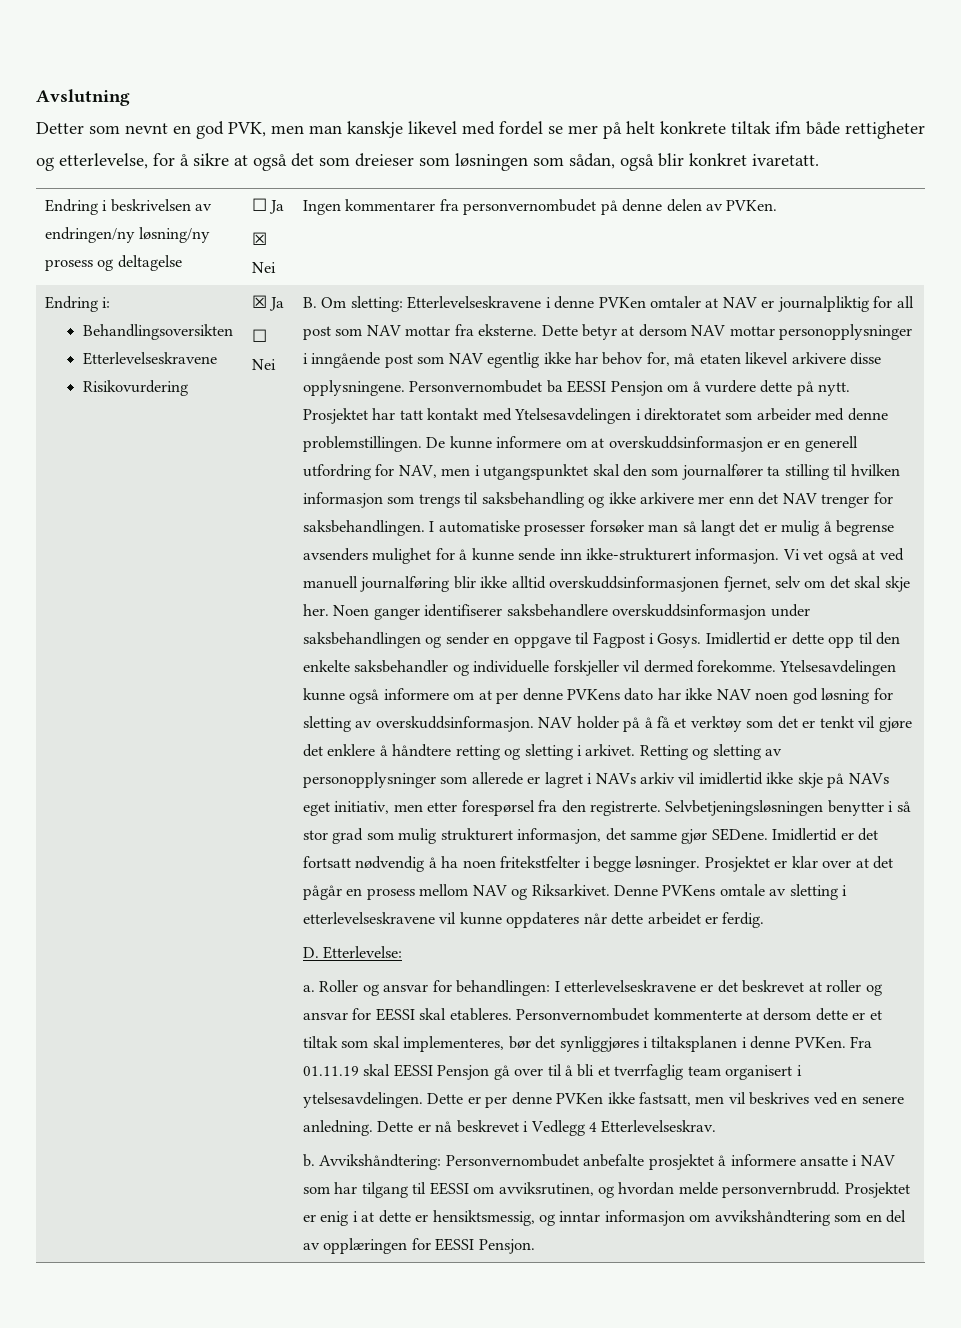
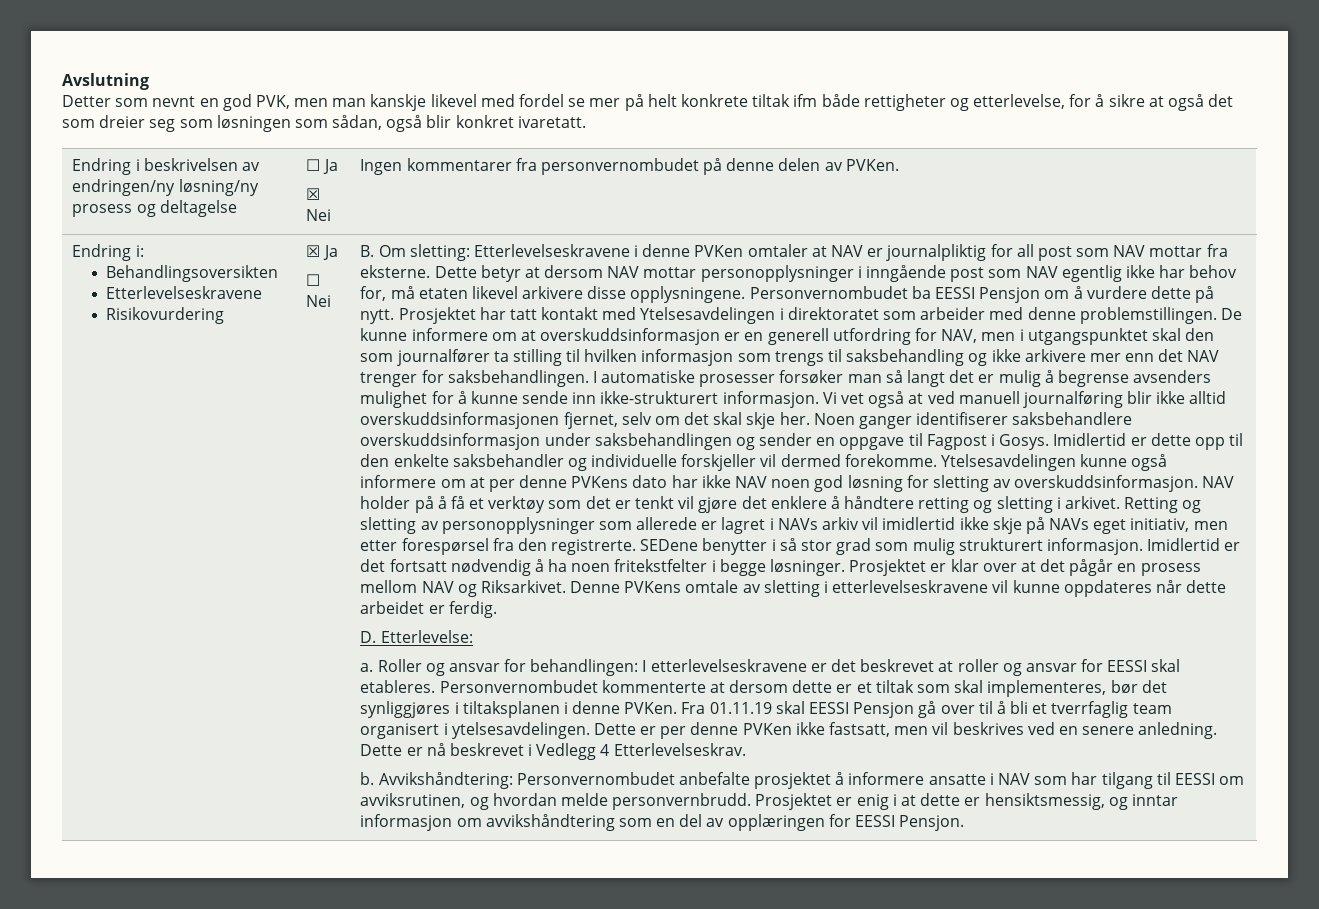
- Detter som nevnt en god PVK, men man kanskje likevel med fordel se mer på helt konkrete tiltak ifm både rettigheter og etterlevelse, for å sikre at også det som dreieser som løsningen som sådan, også blir konkret ivaretatt.
+ Detter som nevnt en god PVK, men man kanskje likevel med fordel se mer på helt konkrete tiltak ifm både rettigheter og etterlevelse, for å sikre at også det som dreier seg som løsningen som sådan, også blir konkret ivaretatt.
- Selvbetjeningsløsningen benytter i så stor grad som mulig strukturert informasjon, det samme gjør SEDene.
+ SEDene benytter i så stor grad som mulig strukturert informasjon.

